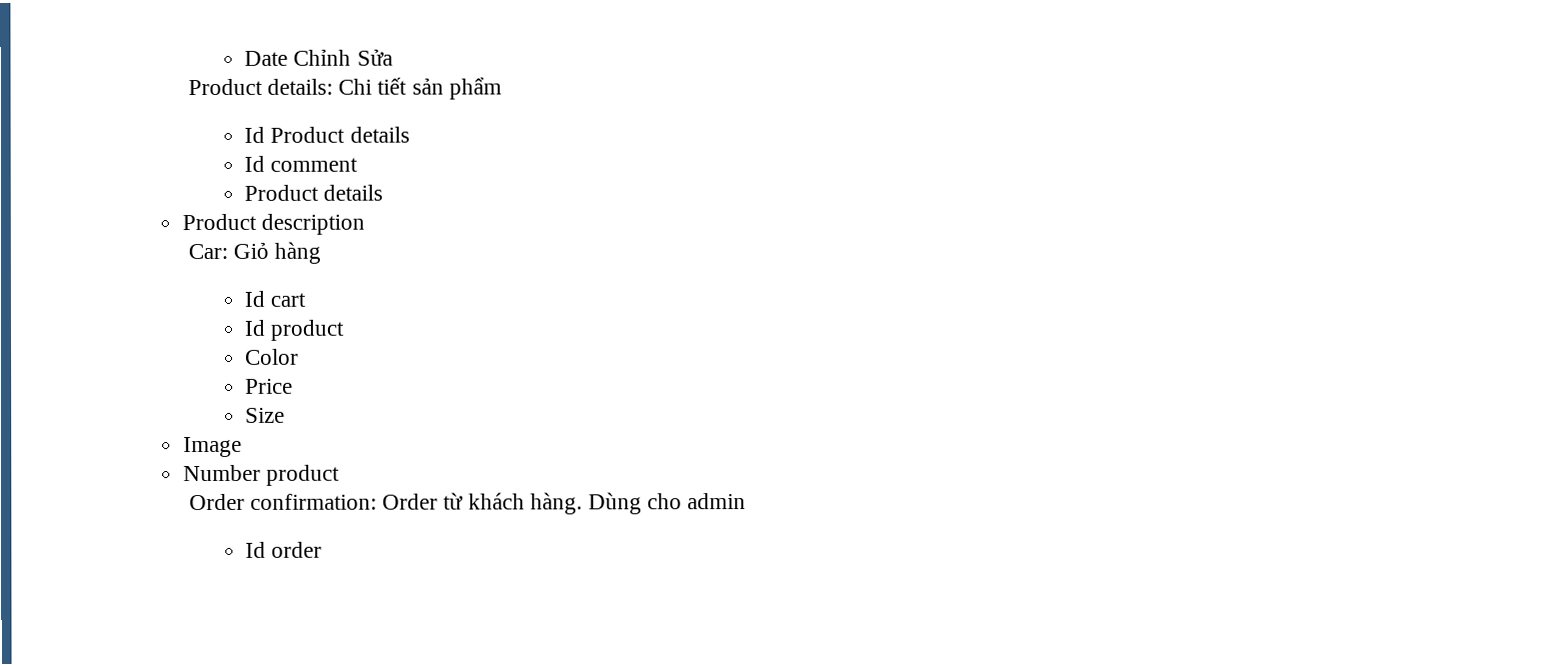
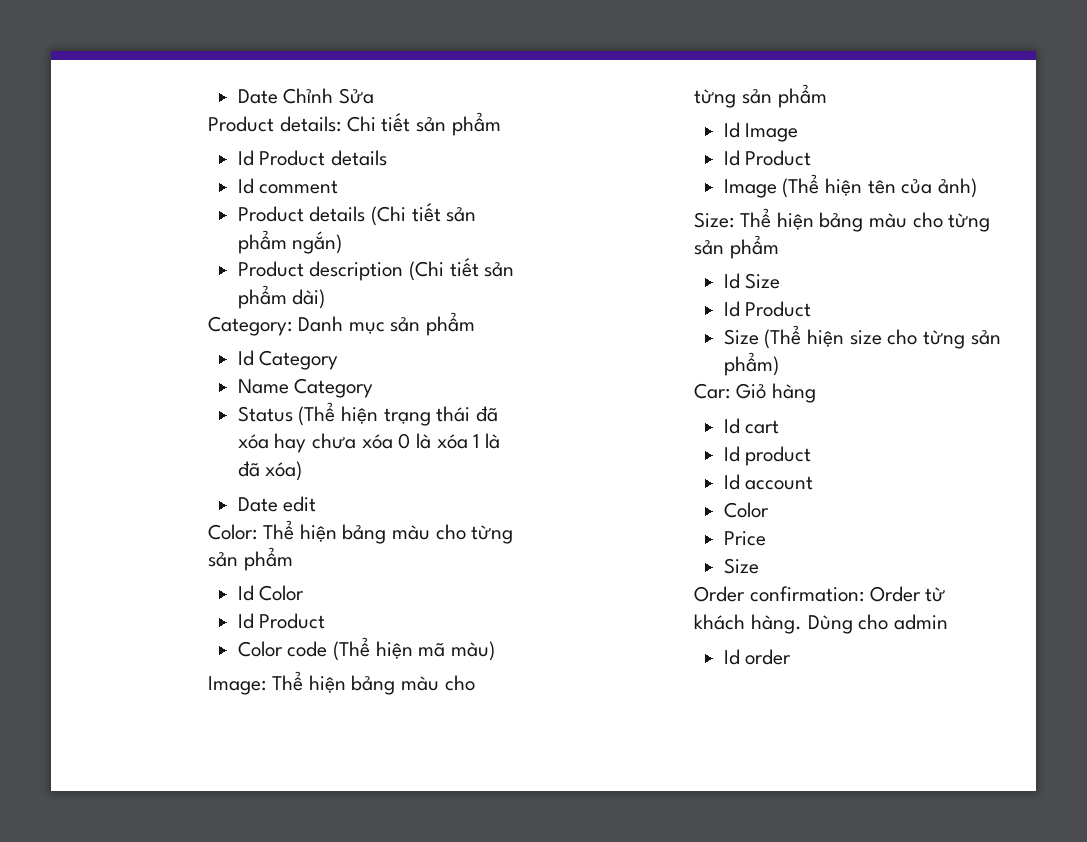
  Id comment
- Product details
- Product description
+ Product details (Chi tiết sản phẩm ngắn)
+ Product description (Chi tiết sản phẩm dài)
+ Category: Danh mục sản phẩm
+ Id Category
+ Name Category
+ Status (Thể hiện trạng thái đã xóa hay chưa xóa 0 là xóa 1 là đã xóa)
+ Date edit
+ Color: Thể hiện bảng màu cho từng sản phẩm
+ Id Color
+ Id Product
+ Color code (Thể hiện mã màu)
+ Image: Thể hiện bảng màu cho từng sản phẩm
+ Id Image
+ Id Product
+ Image (Thể hiện tên của ảnh)
+ Size: Thể hiện bảng màu cho từng sản phẩm
+ Id Size
+ Id Product
+ Size (Thể hiện size cho từng sản phẩm)
+ Id account
- Image
- Number product

